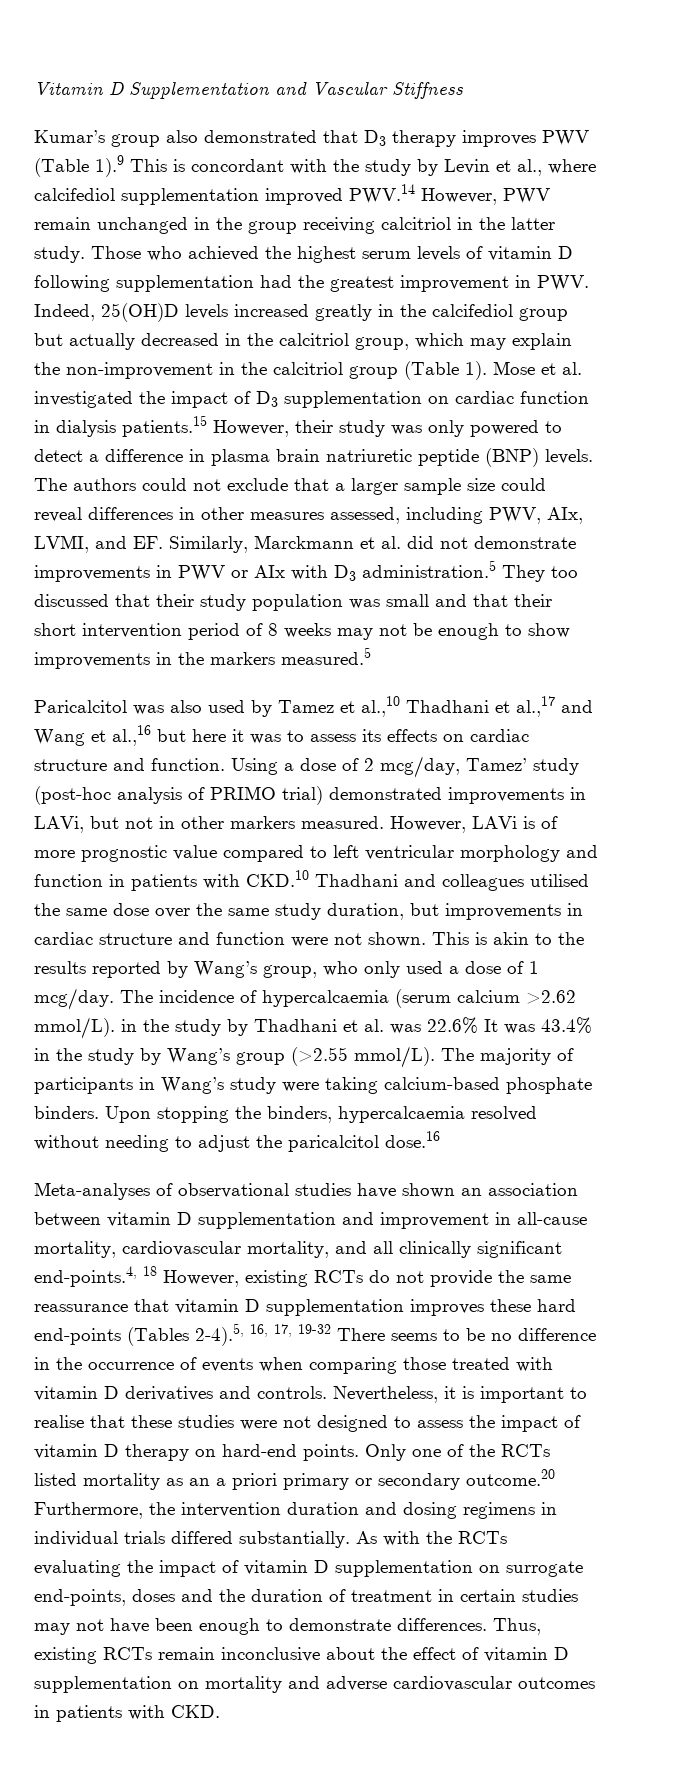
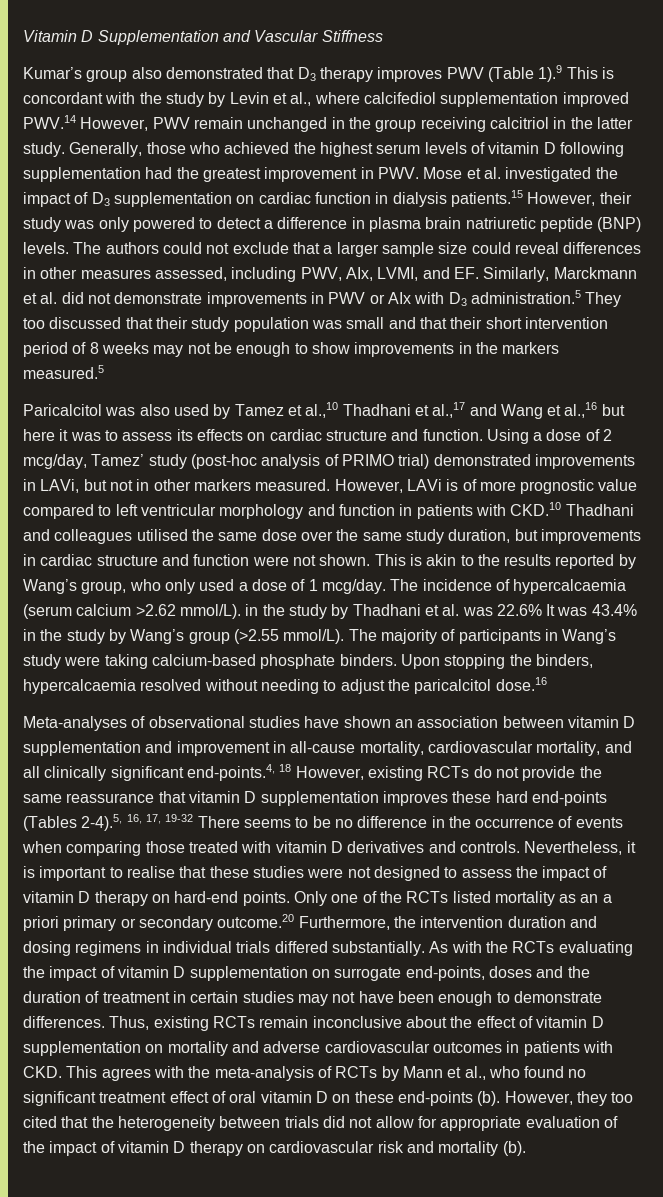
- Those who achieved the highest serum levels of vitamin D following supplementation had the greatest improvement in PWV. Indeed, 25(OH)D levels increased greatly in the calcifediol group but actually decreased in the calcitriol group, which may explain the non-improvement in the calcitriol group (Table 1). Mose et al. investigated the impact of D3 supplementation on cardiac function in dialysis patients.15 However, their study was only powered to detect a difference in plasma brain natriuretic peptide (BNP) levels.
+ Generally, those who achieved the highest serum levels of vitamin D following supplementation had the greatest improvement in PWV. Mose et al. investigated the impact of D3 supplementation on cardiac function in dialysis patients.15 However, their study was only powered to detect a difference in plasma brain natriuretic peptide (BNP) levels.
- Thus, existing RCTs remain inconclusive about the effect of vitamin D supplementation on mortality and adverse cardiovascular outcomes in patients with CKD.
+ Thus, existing RCTs remain inconclusive about the effect of vitamin D supplementation on mortality and adverse cardiovascular outcomes in patients with CKD. This agrees with the meta-analysis of RCTs by Mann et al., who found no significant treatment effect of oral vitamin D on these end-points (b). However, they too cited that the heterogeneity between trials did not allow for appropriate evaluation of the impact of vitamin D therapy on cardiovascular risk and mortality (b).

